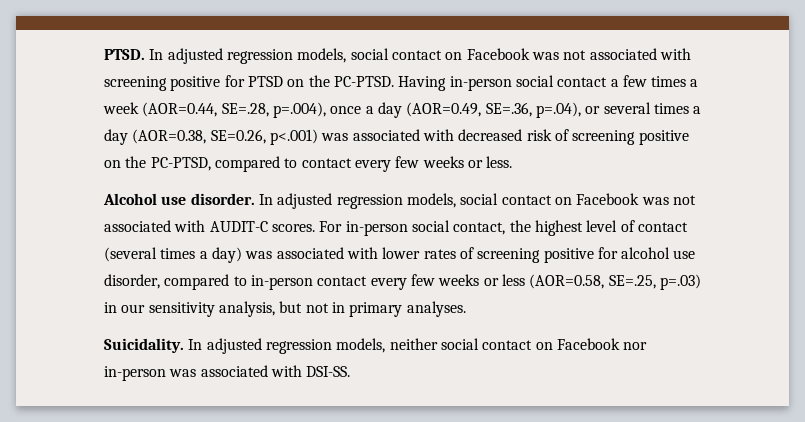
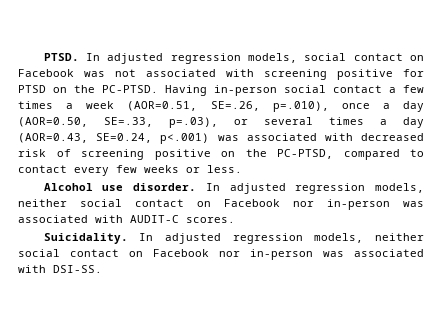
- Having in-person social contact a few times a week (AOR=0.44, SE=.28, p=.004), once a day (AOR=0.49, SE=.36, p=.04), or several times a day (AOR=0.38, SE=0.26, p<.001) was associated with decreased risk of screening positive on the PC-PTSD, compared to contact every few weeks or less.
+ Having in-person social contact a few times a week (AOR=0.51, SE=.26, p=.010), once a day (AOR=0.50, SE=.33, p=.03), or several times a day (AOR=0.43, SE=0.24, p<.001) was associated with decreased risk of screening positive on the PC-PTSD, compared to contact every few weeks or less.
- In adjusted regression models, social contact on Facebook was not associated with AUDIT-C scores. For in-person social contact, the highest level of contact (several times a day) was associated with lower rates of screening positive for alcohol use disorder, compared to in-person contact every few weeks or less (AOR=0.58, SE=.25, p=.03) in our sensitivity analysis, but not in primary analyses.
+ In adjusted regression models, neither social contact on Facebook nor in-person was associated with AUDIT-C scores.

